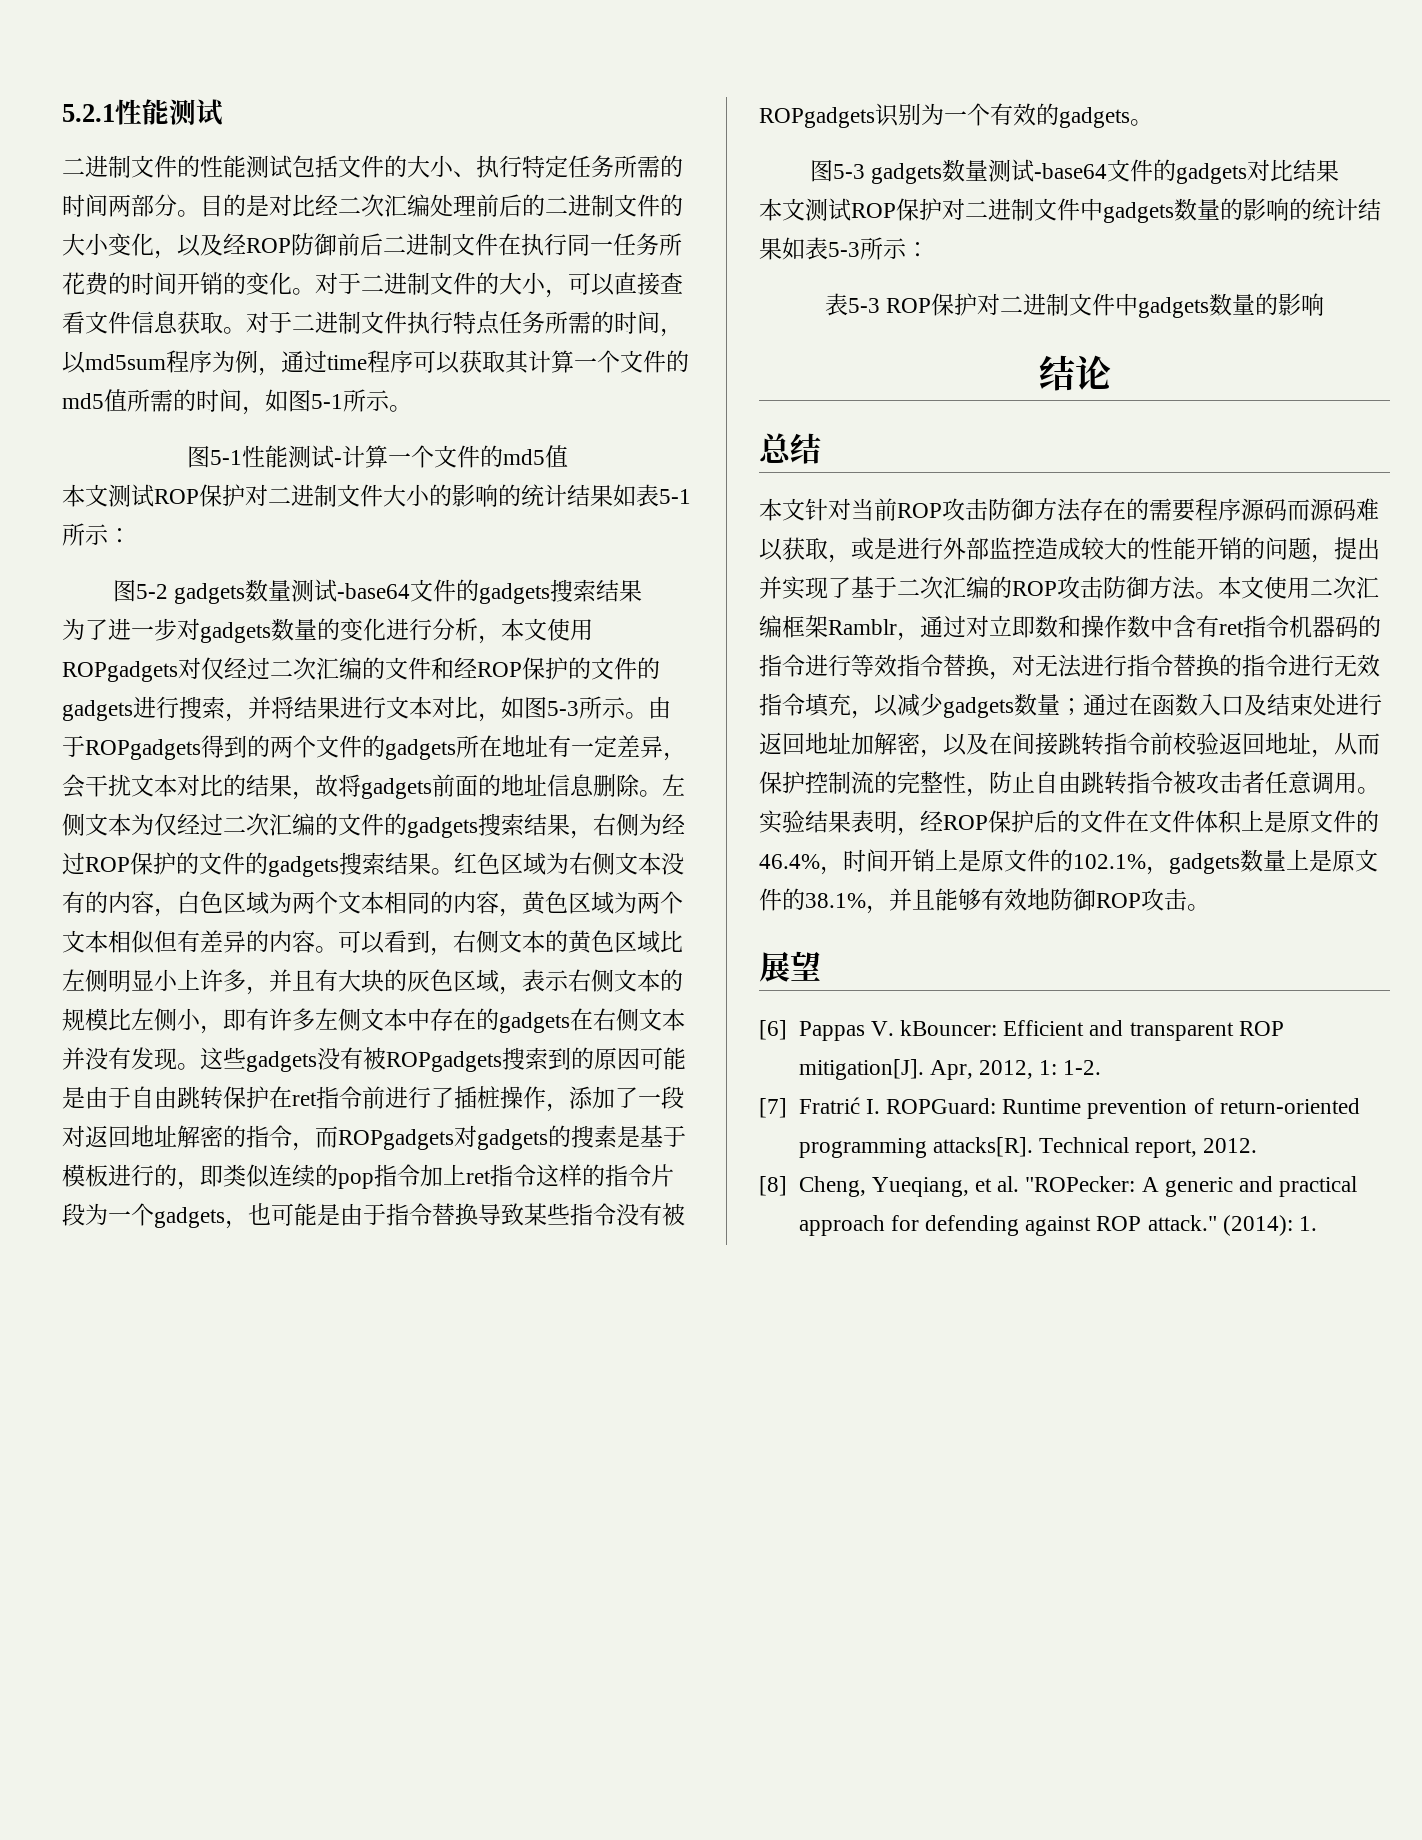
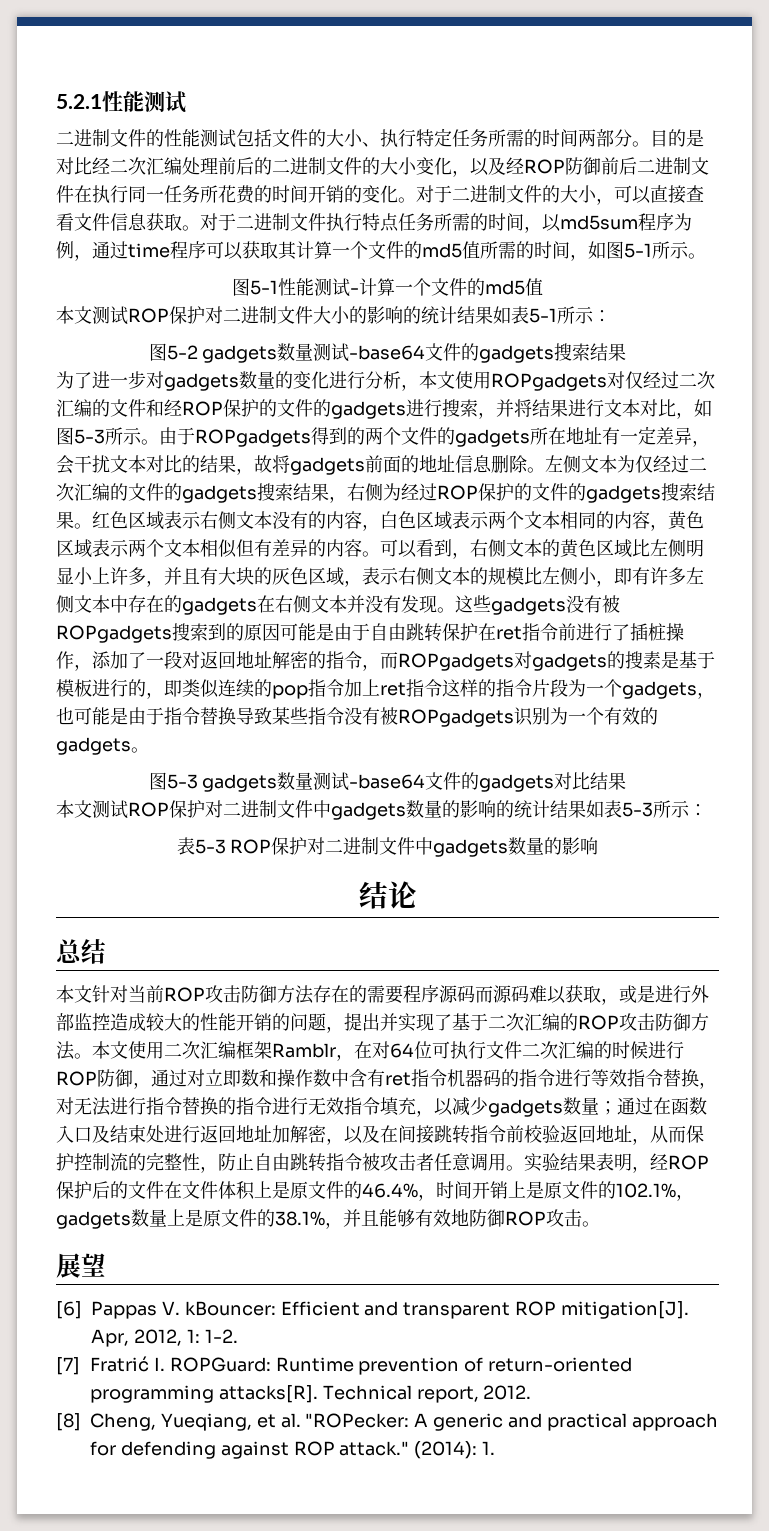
- 红色区域为右侧文本没有的内容，白色区域为两个文本相同的内容，黄色区域为两个文本相似但有差异的内容。
+ 红色区域表示右侧文本没有的内容，白色区域表示两个文本相同的内容，黄色区域表示两个文本相似但有差异的内容。
- 本文使用二次汇编框架Ramblr，通过对立即数和操作数中含有ret指令机器码的指令进行等效指令替换，对无法进行指令替换的指令进行无效指令填充，以减少gadgets数量；
+ 本文使用二次汇编框架Ramblr，在对64位可执行文件二次汇编的时候进行ROP防御，通过对立即数和操作数中含有ret指令机器码的指令进行等效指令替换，对无法进行指令替换的指令进行无效指令填充，以减少gadgets数量；

